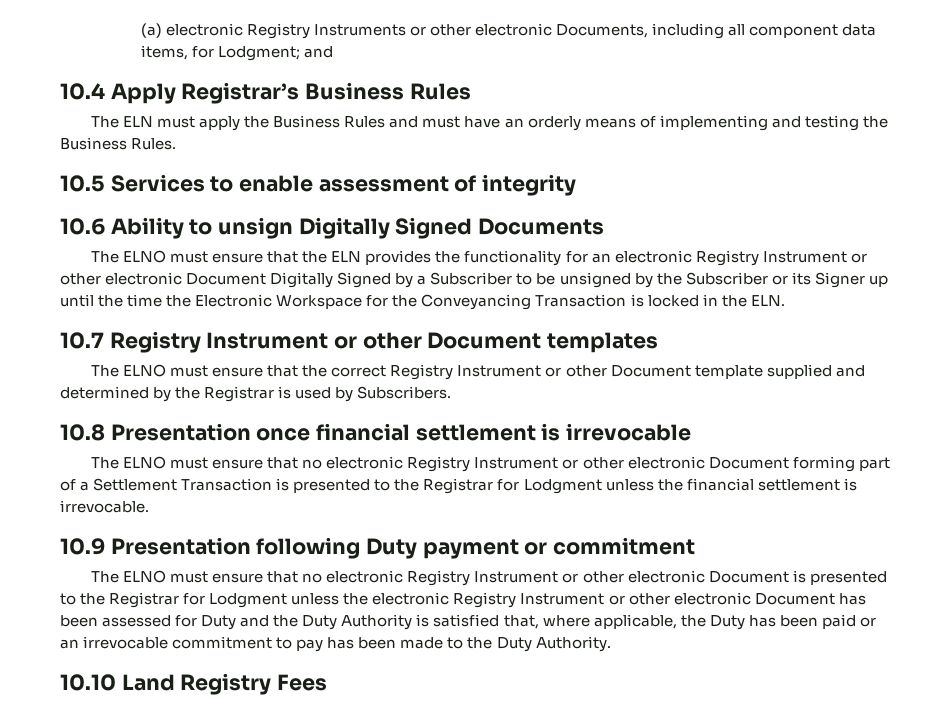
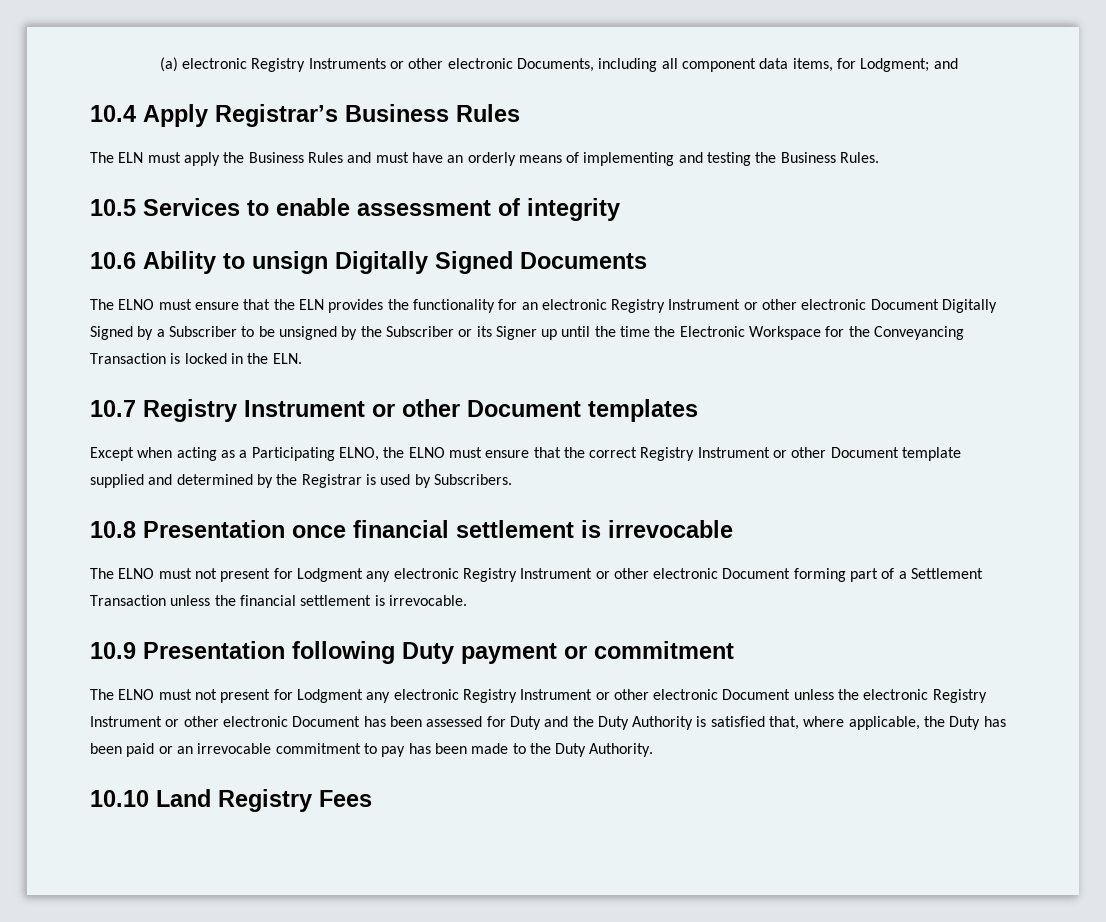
- The ELNO must ensure that the correct Registry Instrument or other Document template supplied and determined by the Registrar is used by Subscribers.
+ Except when acting as a Participating ELNO, the ELNO must ensure that the correct Registry Instrument or other Document template supplied and determined by the Registrar is used by Subscribers.
- The ELNO must ensure that no electronic Registry Instrument or other electronic Document forming part of a Settlement Transaction is presented to the Registrar for Lodgment unless the financial settlement is irrevocable.
+ The ELNO must not present for Lodgment any electronic Registry Instrument or other electronic Document forming part of a Settlement Transaction unless the financial settlement is irrevocable.
- The ELNO must ensure that no electronic Registry Instrument or other electronic Document is presented to the Registrar for Lodgment unless the electronic Registry Instrument or other electronic Document has been assessed for Duty and the Duty Authority is satisfied that, where applicable, the Duty has been paid or an irrevocable commitment to pay has been made to the Duty Authority.
+ The ELNO must not present for Lodgment any electronic Registry Instrument or other electronic Document unless the electronic Registry Instrument or other electronic Document has been assessed for Duty and the Duty Authority is satisfied that, where applicable, the Duty has been paid or an irrevocable commitment to pay has been made to the Duty Authority.

